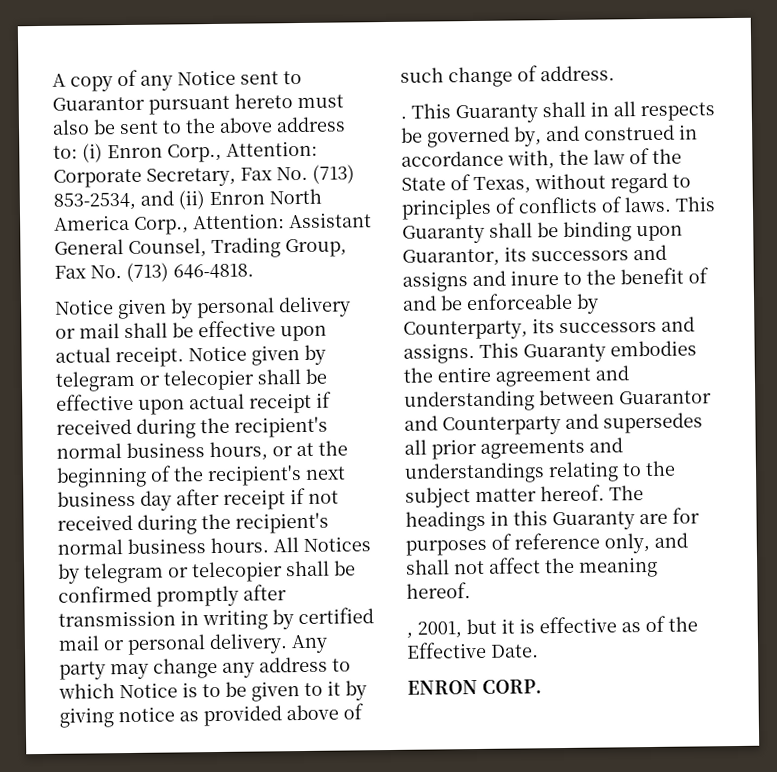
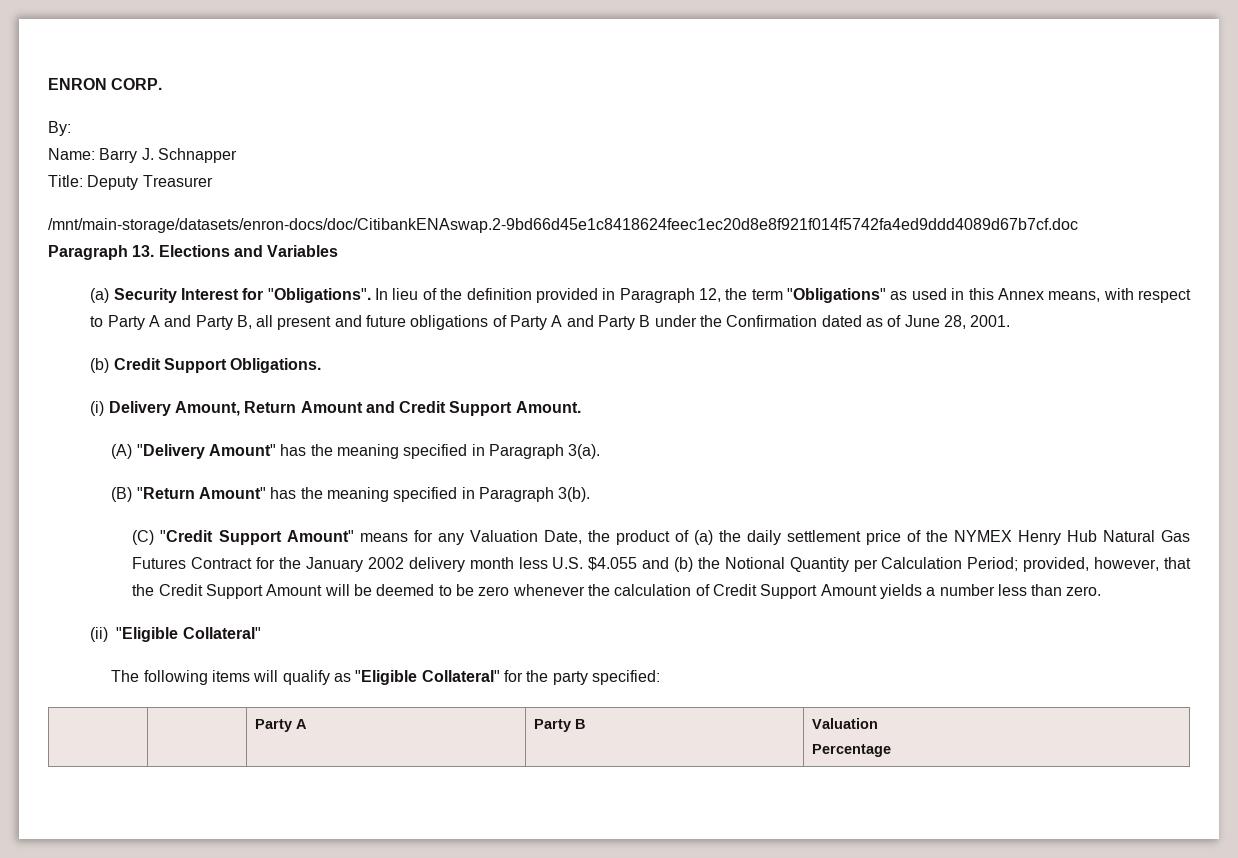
- A copy of any Notice sent to Guarantor pursuant hereto must also be sent to the above address to: (i) Enron Corp., Attention: Corporate Secretary, Fax No. (713) 853-2534, and (ii) Enron North America Corp., Attention: Assistant General Counsel, Trading Group, Fax No. (713) 646-4818.
- Notice given by personal delivery or mail shall be effective upon actual receipt. Notice given by telegram or telecopier shall be effective upon actual receipt if received during the recipient's normal business hours, or at the beginning of the recipient's next business day after receipt if not received during the recipient's normal business hours. All Notices by telegram or telecopier shall be confirmed promptly after transmission in writing by certified mail or personal delivery. Any party may change any address to which Notice is to be given to it by giving notice as provided above of such change of address.
- . This Guaranty shall in all respects be governed by, and construed in accordance with, the law of the State of Texas, without regard to principles of conflicts of laws. This Guaranty shall be binding upon Guarantor, its successors and assigns and inure to the benefit of and be enforceable by Counterparty, its successors and assigns. This Guaranty embodies the entire agreement and understanding between Guarantor and Counterparty and supersedes all prior agreements and understandings relating to the subject matter hereof. The headings in this Guaranty are for purposes of reference only, and shall not affect the meaning hereof.
- , 2001, but it is effective as of the Effective Date.
  ENRON CORP.
+ By:
+ Name: Barry J. Schnapper
+ Title: Deputy Treasurer
+ /mnt/main-storage/datasets/enron-docs/doc/CitibankENAswap.2-9bd66d45e1c8418624feec1ec20d8e8f921f014f5742fa4ed9ddd4089d67b7cf.doc
+ Paragraph 13. Elections and Variables
+ (a) Security Interest for "Obligations". In lieu of the definition provided in Paragraph 12, the term "Obligations" as used in this Annex means, with respect to Party A and Party B, all present and future obligations of Party A and Party B under the Confirmation dated as of June 28, 2001.
+ (b) Credit Support Obligations.
+ (i) Delivery Amount, Return Amount and Credit Support Amount.
+ (A) "Delivery Amount" has the meaning specified in Paragraph 3(a).
+ (B) "Return Amount" has the meaning specified in Paragraph 3(b).
+ (C) "Credit Support Amount" means for any Valuation Date, the product of (a) the daily settlement price of the NYMEX Henry Hub Natural Gas Futures Contract for the January 2002 delivery month less U.S. $4.055 and (b) the Notional Quantity per Calculation Period; provided, however, that the Credit Support Amount will be deemed to be zero whenever the calculation of Credit Support Amount yields a number less than zero.
+ (ii) "Eligible Collateral"
+ The following items will qualify as "Eligible Collateral" for the party specified:
+ | | Party A | Party B | Valuation
+ Percentage

